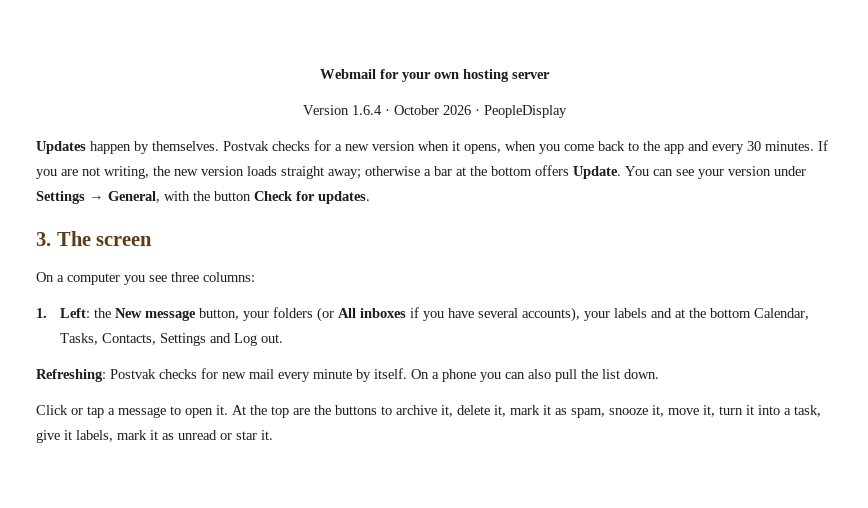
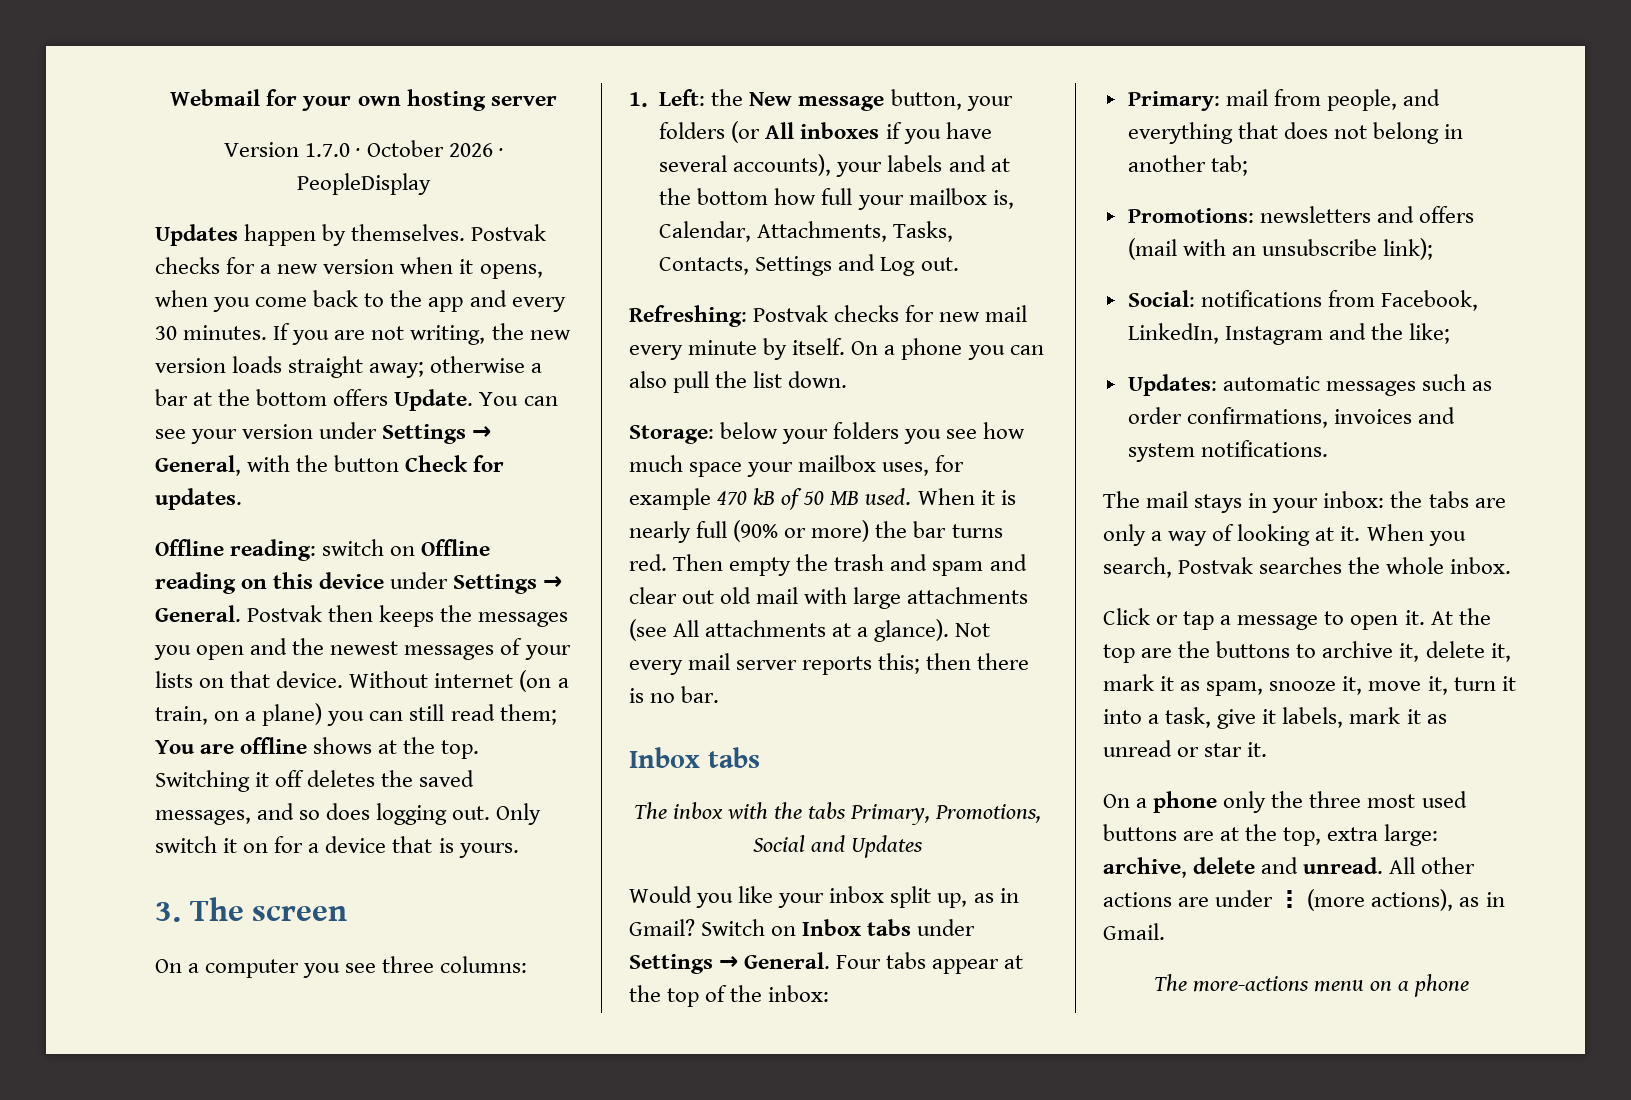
- Version 1.6.4 · October 2026 · PeopleDisplay
+ Version 1.7.0 · October 2026 · PeopleDisplay
+ Offline reading: switch on Offline reading on this device under Settings → General. Postvak then keeps the messages you open and the newest messages of your lists on that device. Without internet (on a train, on a plane) you can still read them; You are offline shows at the top. Switching it off deletes the saved messages, and so does logging out. Only switch it on for a device that is yours.
- 1. Left: the New message button, your folders (or All inboxes if you have several accounts), your labels and at the bottom Calendar, Tasks, Contacts, Settings and Log out.
+ 1. Left: the New message button, your folders (or All inboxes if you have several accounts), your labels and at the bottom how full your mailbox is, Calendar, Attachments, Tasks, Contacts, Settings and Log out.
+ Storage: below your folders you see how much space your mailbox uses, for example 470 kB of 50 MB used. When it is nearly full (90% or more) the bar turns red. Then empty the trash and spam and clear out old mail with large attachments (see All attachments at a glance). Not every mail server reports this; then there is no bar.
+ Inbox tabs
+ The inbox with the tabs Primary, Promotions, Social and Updates
+ Would you like your inbox split up, as in Gmail? Switch on Inbox tabs under Settings → General. Four tabs appear at the top of the inbox:
+ Primary: mail from people, and everything that does not belong in another tab;
+ Promotions: newsletters and offers (mail with an unsubscribe link);
+ Social: notifications from Facebook, LinkedIn, Instagram and the like;
+ Updates: automatic messages such as order confirmations, invoices and system notifications.
+ The mail stays in your inbox: the tabs are only a way of looking at it. When you search, Postvak searches the whole inbox.
+ On a phone only the three most used buttons are at the top, extra large: archive, delete and unread. All other actions are under ⋮ (more actions), as in Gmail.
+ The more-actions menu on a phone

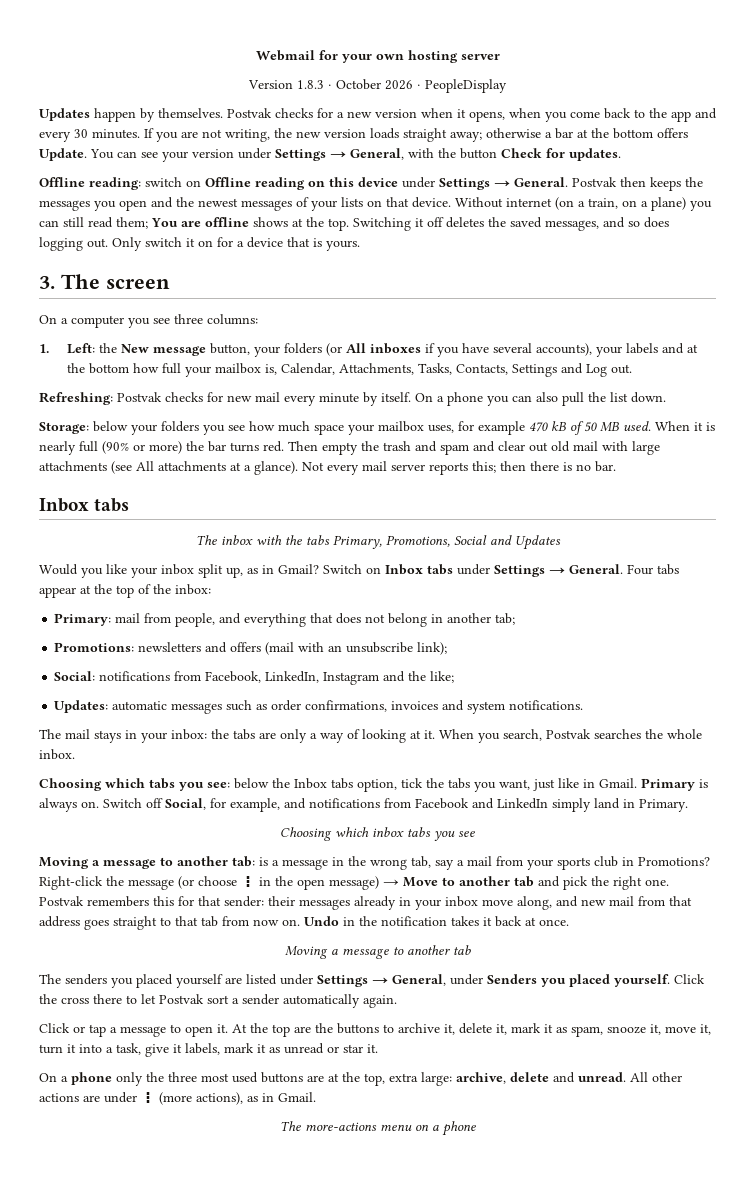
- Version 1.7.0 · October 2026 · PeopleDisplay
+ Version 1.8.3 · October 2026 · PeopleDisplay
+ Choosing which tabs you see: below the Inbox tabs option, tick the tabs you want, just like in Gmail. Primary is always on. Switch off Social, for example, and notifications from Facebook and LinkedIn simply land in Primary.
+ Choosing which inbox tabs you see
+ Moving a message to another tab: is a message in the wrong tab, say a mail from your sports club in Promotions? Right-click the message (or choose ⋮ in the open message) → Move to another tab and pick the right one. Postvak remembers this for that sender: their messages already in your inbox move along, and new mail from that address goes straight to that tab from now on. Undo in the notification takes it back at once.
+ Moving a message to another tab
+ The senders you placed yourself are listed under Settings → General, under Senders you placed yourself. Click the cross there to let Postvak sort a sender automatically again.

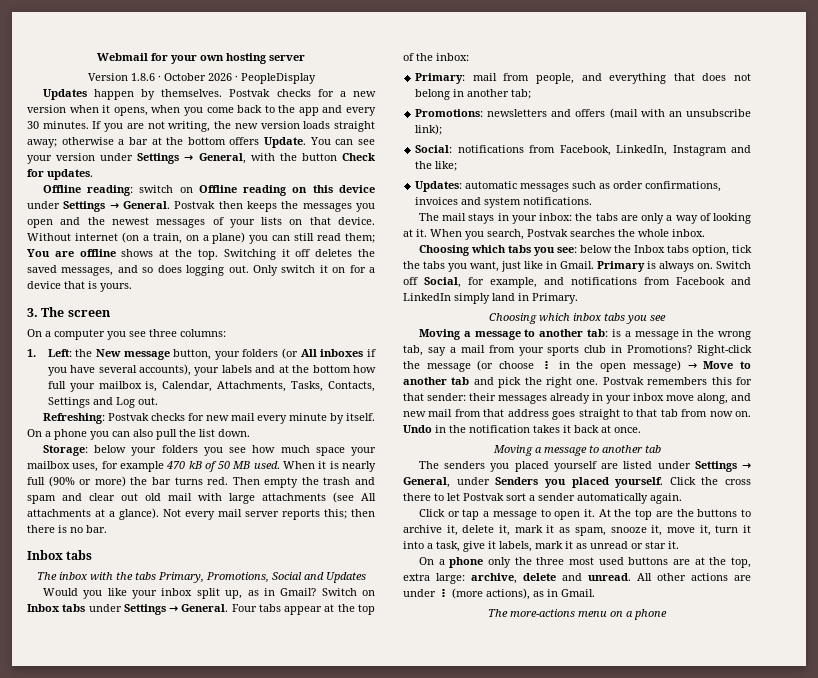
- Version 1.8.3 · October 2026 · PeopleDisplay
+ Version 1.8.6 · October 2026 · PeopleDisplay

